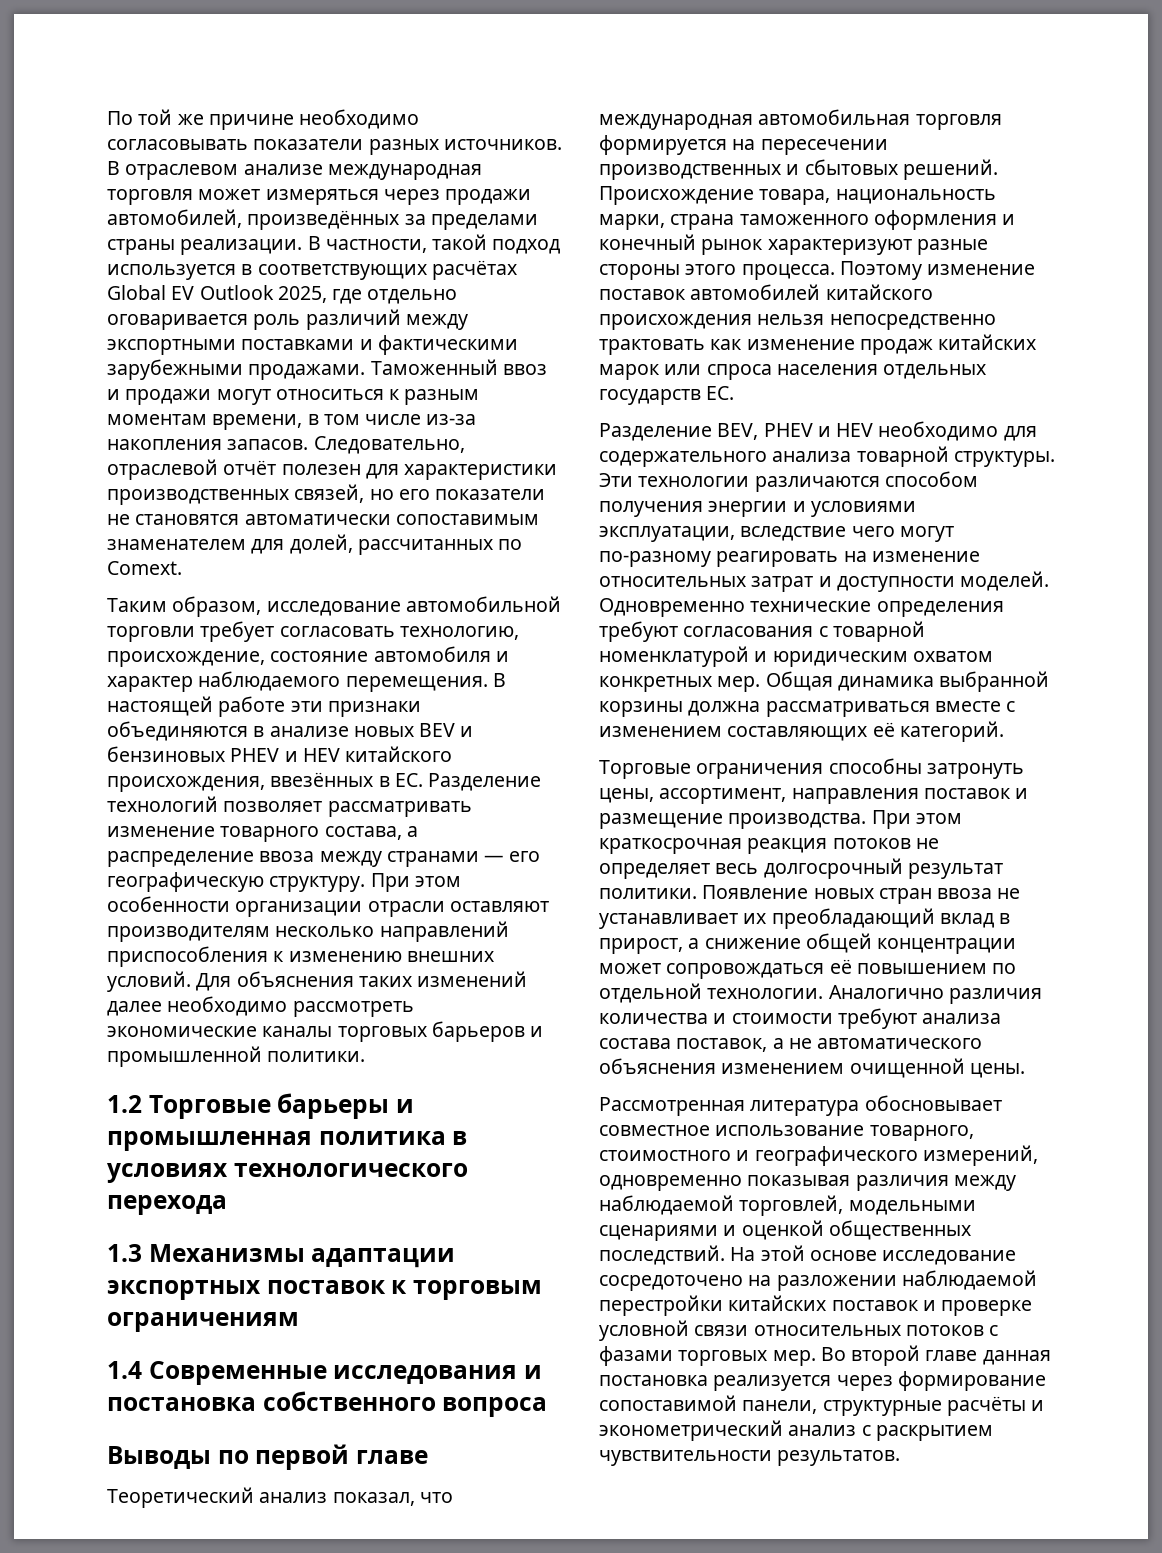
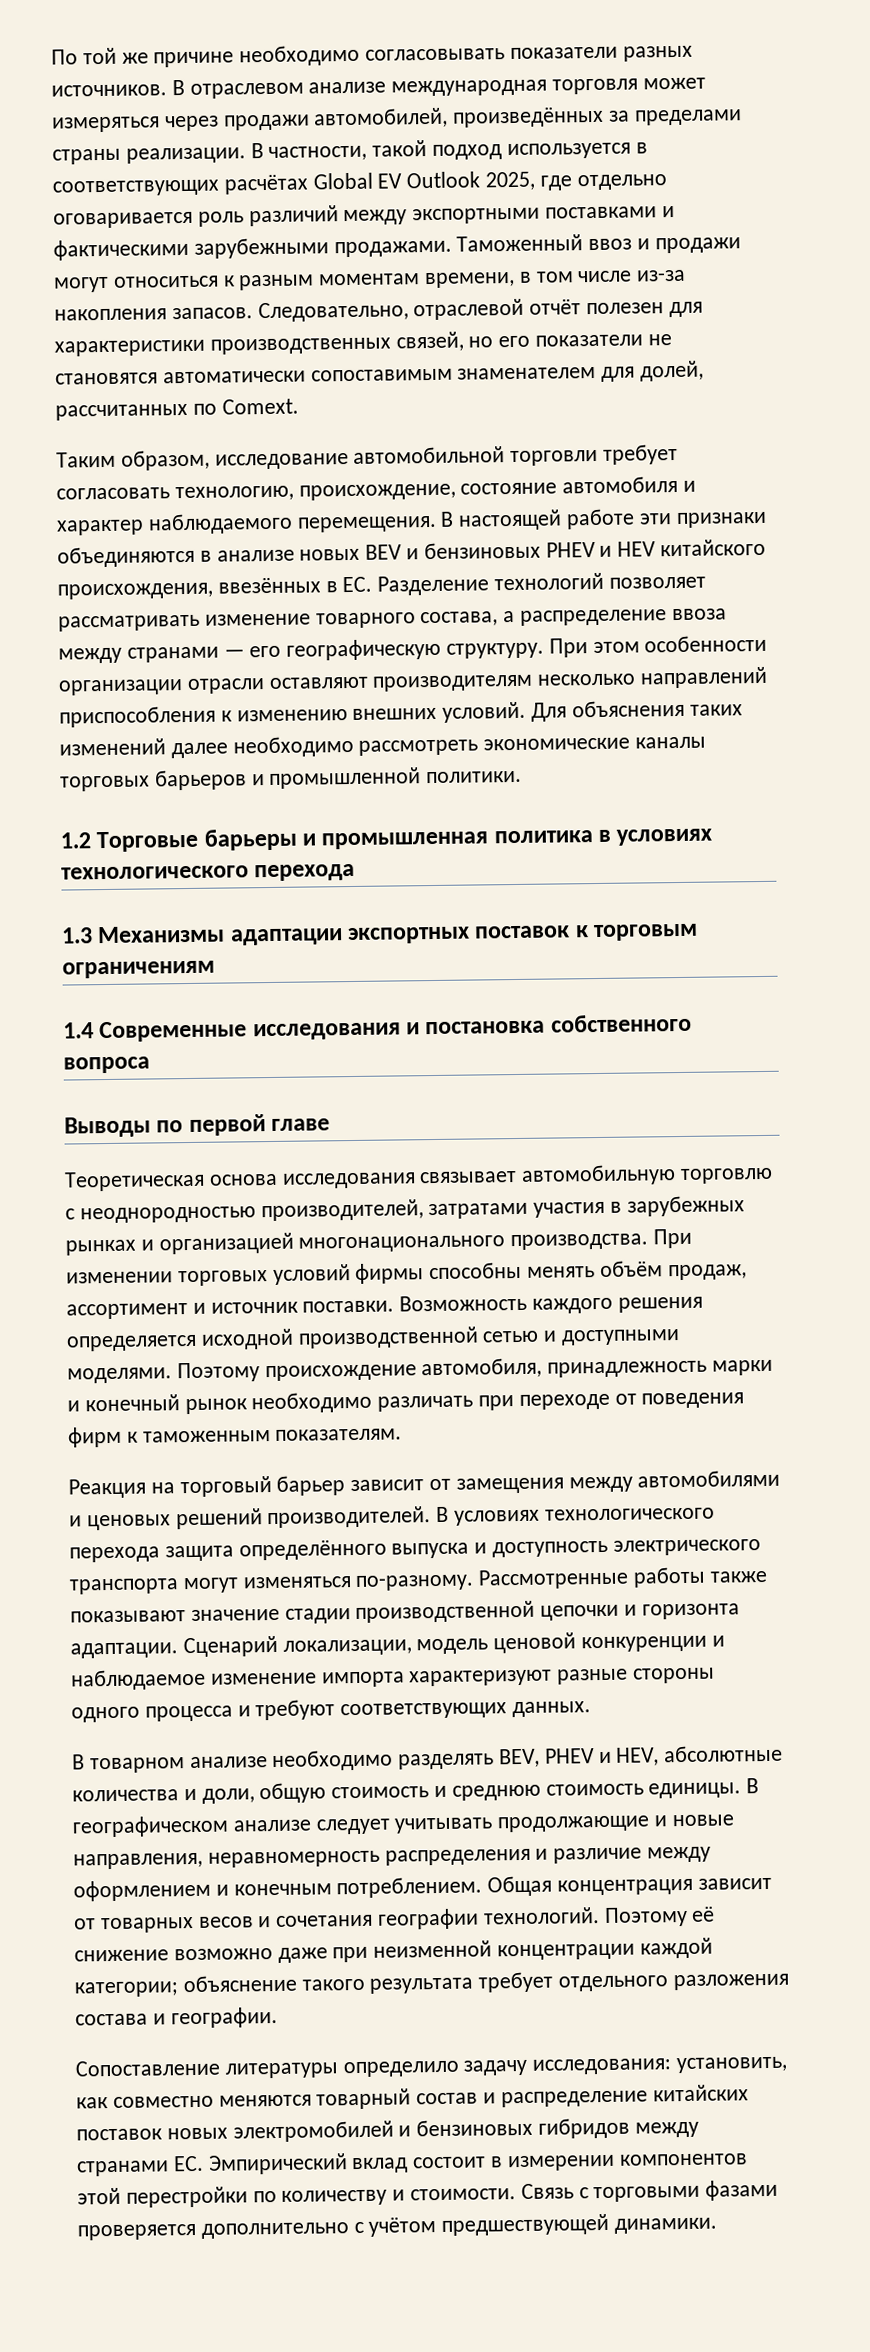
- Теоретический анализ показал, что международная автомобильная торговля формируется на пересечении производственных и сбытовых решений. Происхождение товара, национальность марки, страна таможенного оформления и конечный рынок характеризуют разные стороны этого процесса. Поэтому изменение поставок автомобилей китайского происхождения нельзя непосредственно трактовать как изменение продаж китайских марок или спроса населения отдельных государств ЕС.
- Разделение BEV, PHEV и HEV необходимо для содержательного анализа товарной структуры. Эти технологии различаются способом получения энергии и условиями эксплуатации, вследствие чего могут по-разному реагировать на изменение относительных затрат и доступности моделей. Одновременно технические определения требуют согласования с товарной номенклатурой и юридическим охватом конкретных мер. Общая динамика выбранной корзины должна рассматриваться вместе с изменением составляющих её категорий.
- Торговые ограничения способны затронуть цены, ассортимент, направления поставок и размещение производства. При этом краткосрочная реакция потоков не определяет весь долгосрочный результат политики. Появление новых стран ввоза не устанавливает их преобладающий вклад в прирост, а снижение общей концентрации может сопровождаться её повышением по отдельной технологии. Аналогично различия количества и стоимости требуют анализа состава поставок, а не автоматического объяснения изменением очищенной цены.
- Рассмотренная литература обосновывает совместное использование товарного, стоимостного и географического измерений, одновременно показывая различия между наблюдаемой торговлей, модельными сценариями и оценкой общественных последствий. На этой основе исследование сосредоточено на разложении наблюдаемой перестройки китайских поставок и проверке условной связи относительных потоков с фазами торговых мер. Во второй главе данная постановка реализуется через формирование сопоставимой панели, структурные расчёты и эконометрический анализ с раскрытием чувствительности результатов.
+ Теоретическая основа исследования связывает автомобильную торговлю с неоднородностью производителей, затратами участия в зарубежных рынках и организацией многонационального производства. При изменении торговых условий фирмы способны менять объём продаж, ассортимент и источник поставки. Возможность каждого решения определяется исходной производственной сетью и доступными моделями. Поэтому происхождение автомобиля, принадлежность марки и конечный рынок необходимо различать при переходе от поведения фирм к таможенным показателям.
+ Реакция на торговый барьер зависит от замещения между автомобилями и ценовых решений производителей. В условиях технологического перехода защита определённого выпуска и доступность электрического транспорта могут изменяться по-разному. Рассмотренные работы также показывают значение стадии производственной цепочки и горизонта адаптации. Сценарий локализации, модель ценовой конкуренции и наблюдаемое изменение импорта характеризуют разные стороны одного процесса и требуют соответствующих данных.
+ В товарном анализе необходимо разделять BEV, PHEV и HEV, абсолютные количества и доли, общую стоимость и среднюю стоимость единицы. В географическом анализе следует учитывать продолжающие и новые направления, неравномерность распределения и различие между оформлением и конечным потреблением. Общая концентрация зависит от товарных весов и сочетания географии технологий. Поэтому её снижение возможно даже при неизменной концентрации каждой категории; объяснение такого результата требует отдельного разложения состава и географии.
+ Сопоставление литературы определило задачу исследования: установить, как совместно меняются товарный состав и распределение китайских поставок новых электромобилей и бензиновых гибридов между странами ЕС. Эмпирический вклад состоит в измерении компонентов этой перестройки по количеству и стоимости. Связь с торговыми фазами проверяется дополнительно с учётом предшествующей динамики.

